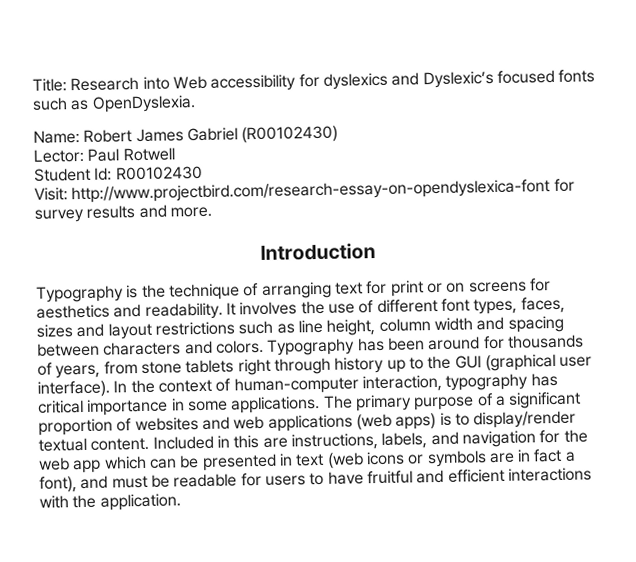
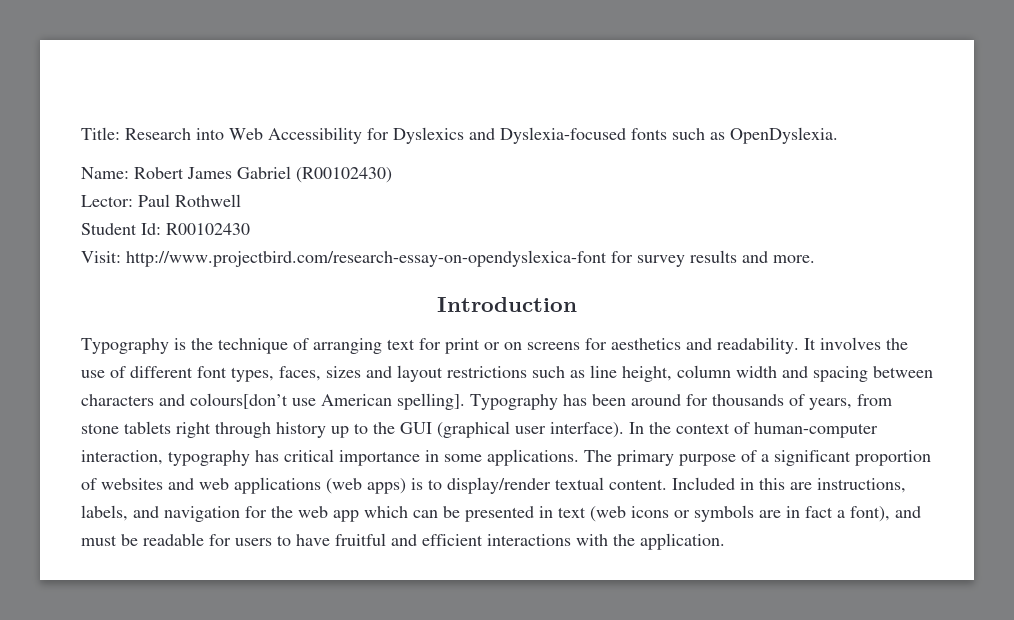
- Title: Research into Web accessibility for dyslexics and Dyslexic’s focused fonts such as OpenDyslexia.
+ Title: Research into Web Accessibility for Dyslexics and Dyslexia-focused fonts such as OpenDyslexia.
- Lector: Paul Rotwell
+ Lector: Paul Rothwell
- It involves the use of different font types, faces, sizes and layout restrictions such as line height, column width and spacing between characters and colors.
+ It involves the use of different font types, faces, sizes and layout restrictions such as line height, column width and spacing between characters and colours[don’t use American spelling].

